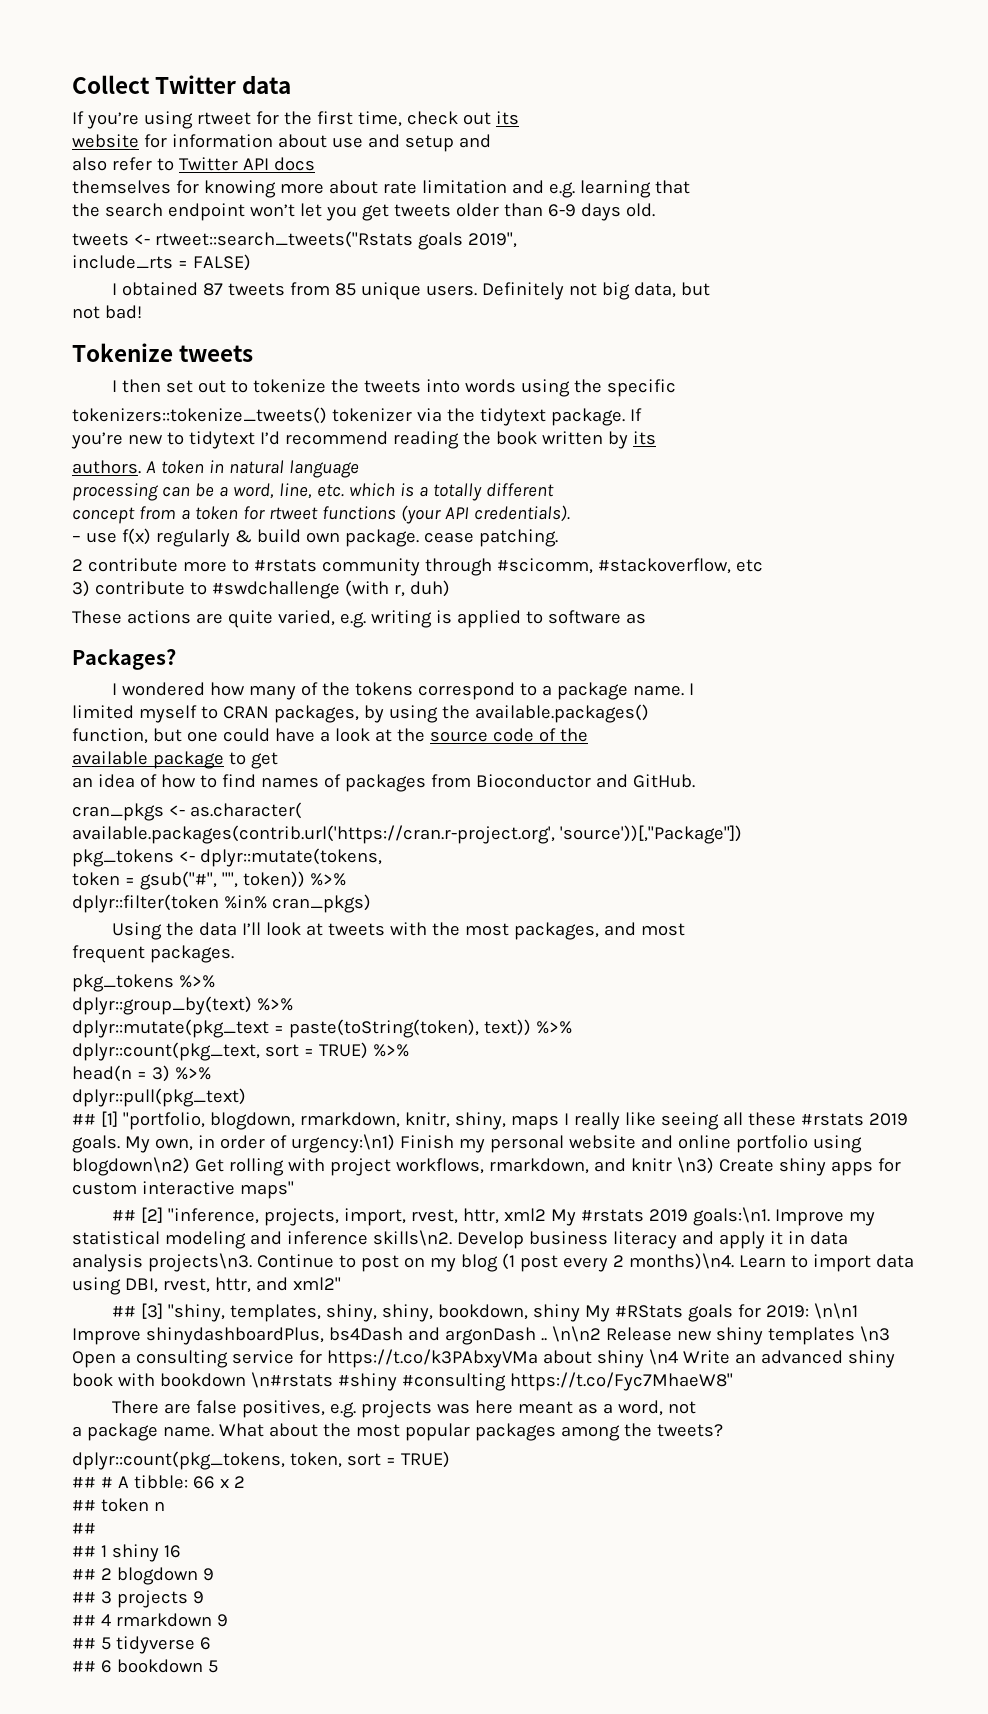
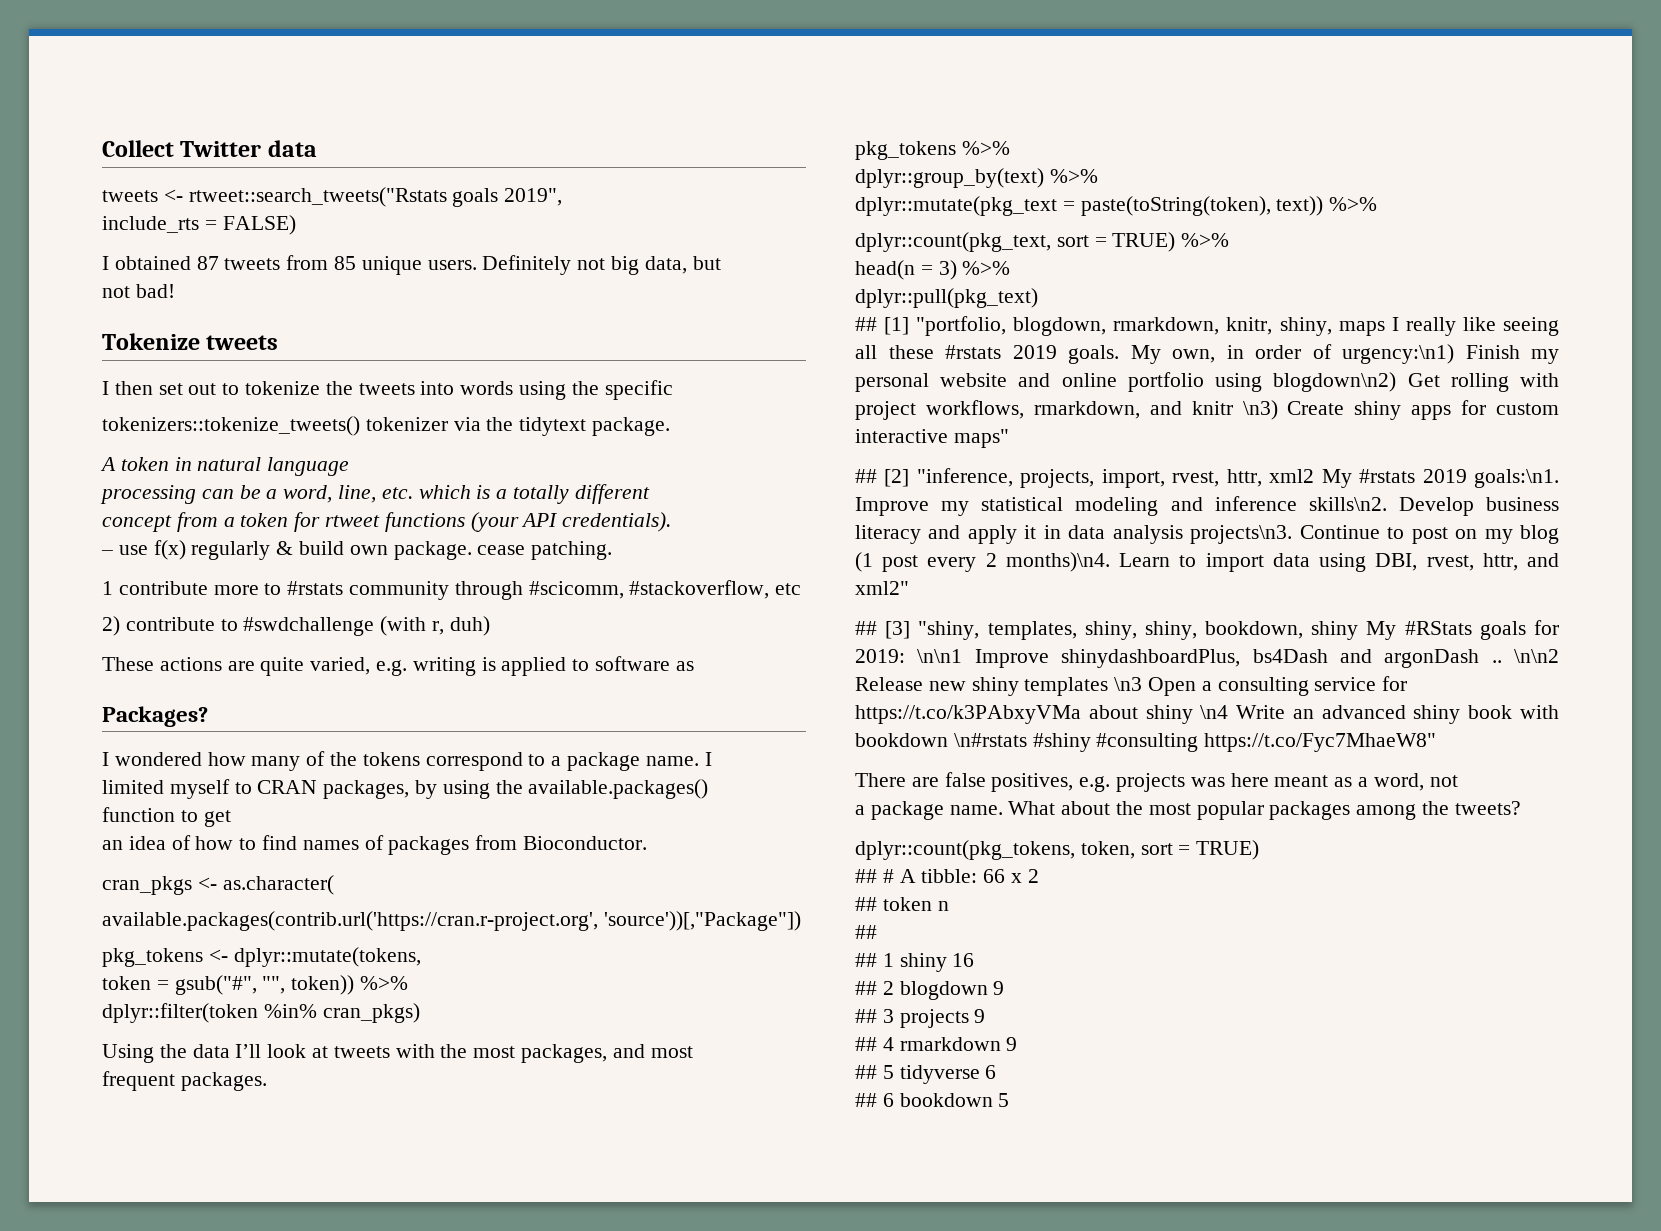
- If you’re using rtweet for the first time, check out its
- website for information about use and setup and
- also refer to Twitter API docs
- themselves for knowing more about rate limitation and e.g. learning that
- the search endpoint won’t let you get tweets older than 6-9 days old.
- tokenizers::tokenize_tweets() tokenizer via the tidytext package. If
- you’re new to tidytext I’d recommend reading the book written by its
- authors. A token in natural language
+ tokenizers::tokenize_tweets() tokenizer via the tidytext package.
+ A token in natural language
- 2 contribute more to #rstats community through #scicomm, #stackoverflow, etc
+ 1 contribute more to #rstats community through #scicomm, #stackoverflow, etc
- 3) contribute to #swdchallenge (with r, duh)
+ 2) contribute to #swdchallenge (with r, duh)
- function, but one could have a look at the source code of the
- available package to get
+ function to get
- an idea of how to find names of packages from Bioconductor and GitHub.
+ an idea of how to find names of packages from Bioconductor.

